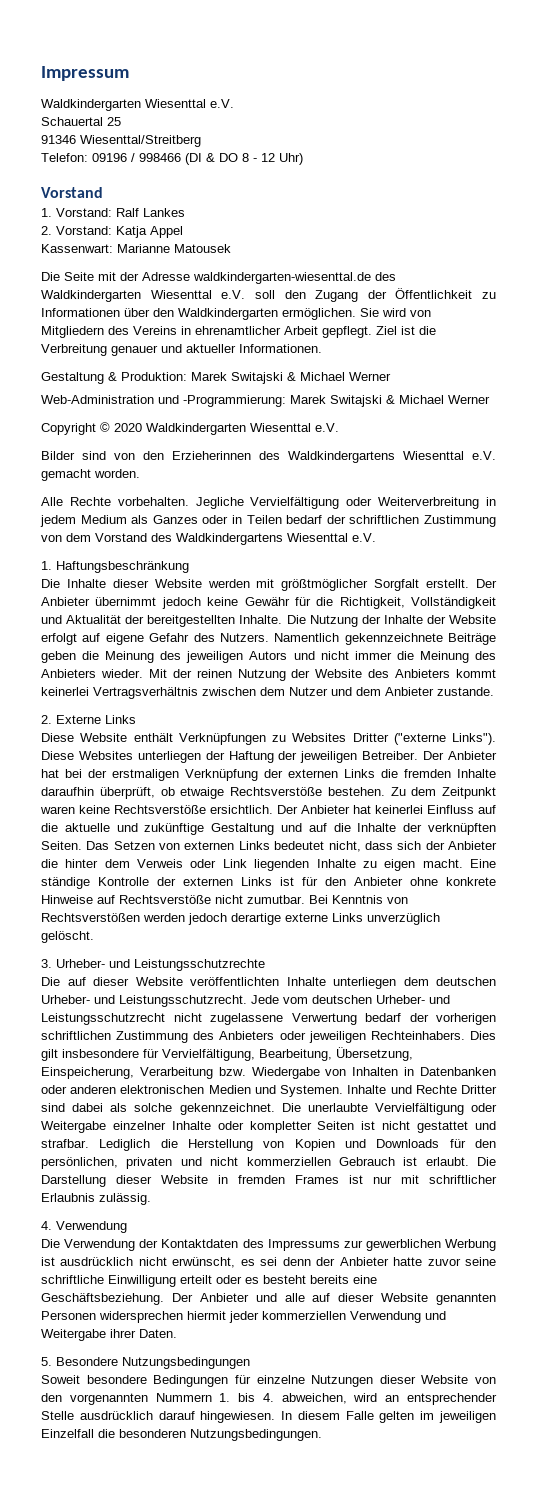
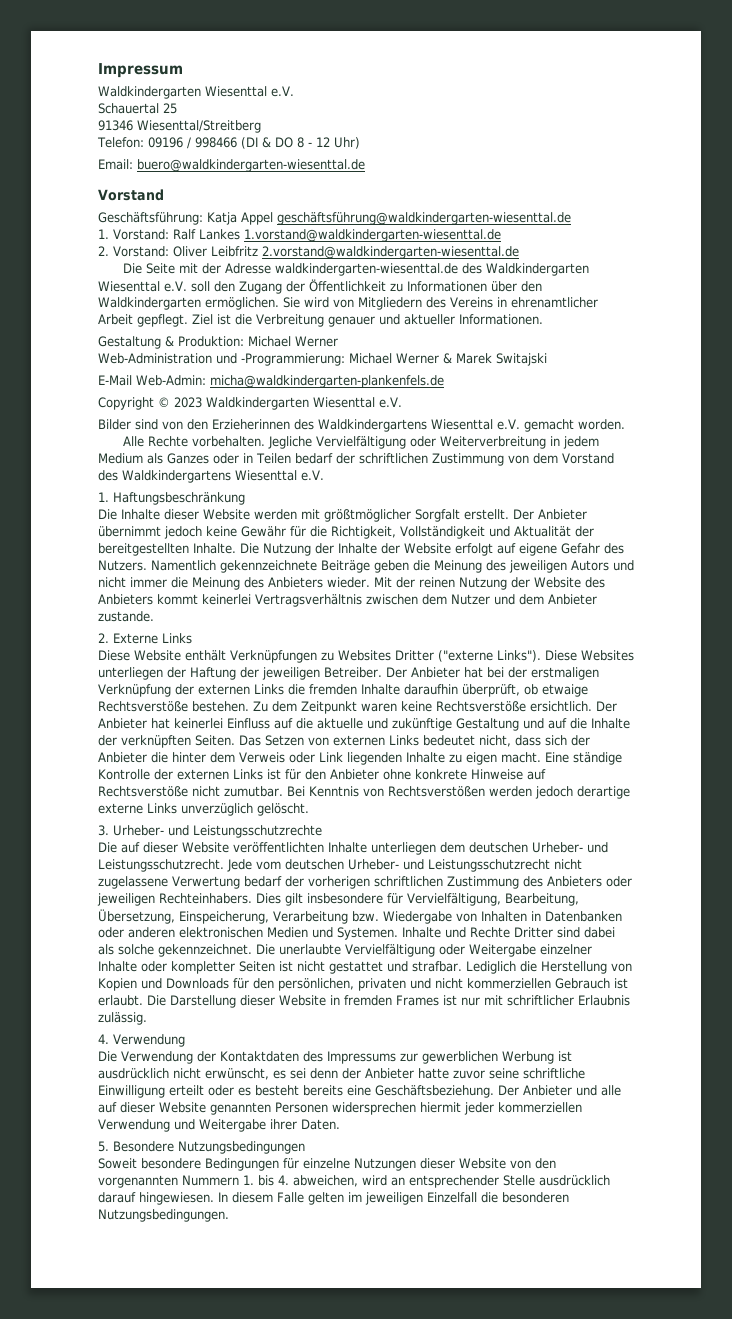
  Telefon: 09196 / 998466 (DI & DO 8 - 12 Uhr)
+ Email: buero@waldkindergarten-wiesenttal.de
  Vorstand
+ Geschäftsführung: Katja Appel geschäftsführung@waldkindergarten-wiesenttal.de
- 1. Vorstand: Ralf Lankes
+ 1. Vorstand: Ralf Lankes 1.vorstand@waldkindergarten-wiesenttal.de
- 2. Vorstand: Katja Appel
- Kassenwart: Marianne Matousek
+ 2. Vorstand: Oliver Leibfritz 2.vorstand@waldkindergarten-wiesenttal.de
- Gestaltung & Produktion: Marek Switajski & Michael Werner
+ Gestaltung & Produktion: Michael Werner
- Web-Administration und -Programmierung: Marek Switajski & Michael Werner
+ Web-Administration und -Programmierung: Michael Werner & Marek Switajski
+ E-Mail Web-Admin: micha@waldkindergarten-plankenfels.de
- Copyright © 2020 Waldkindergarten Wiesenttal e.V.
+ Copyright © 2023 Waldkindergarten Wiesenttal e.V.

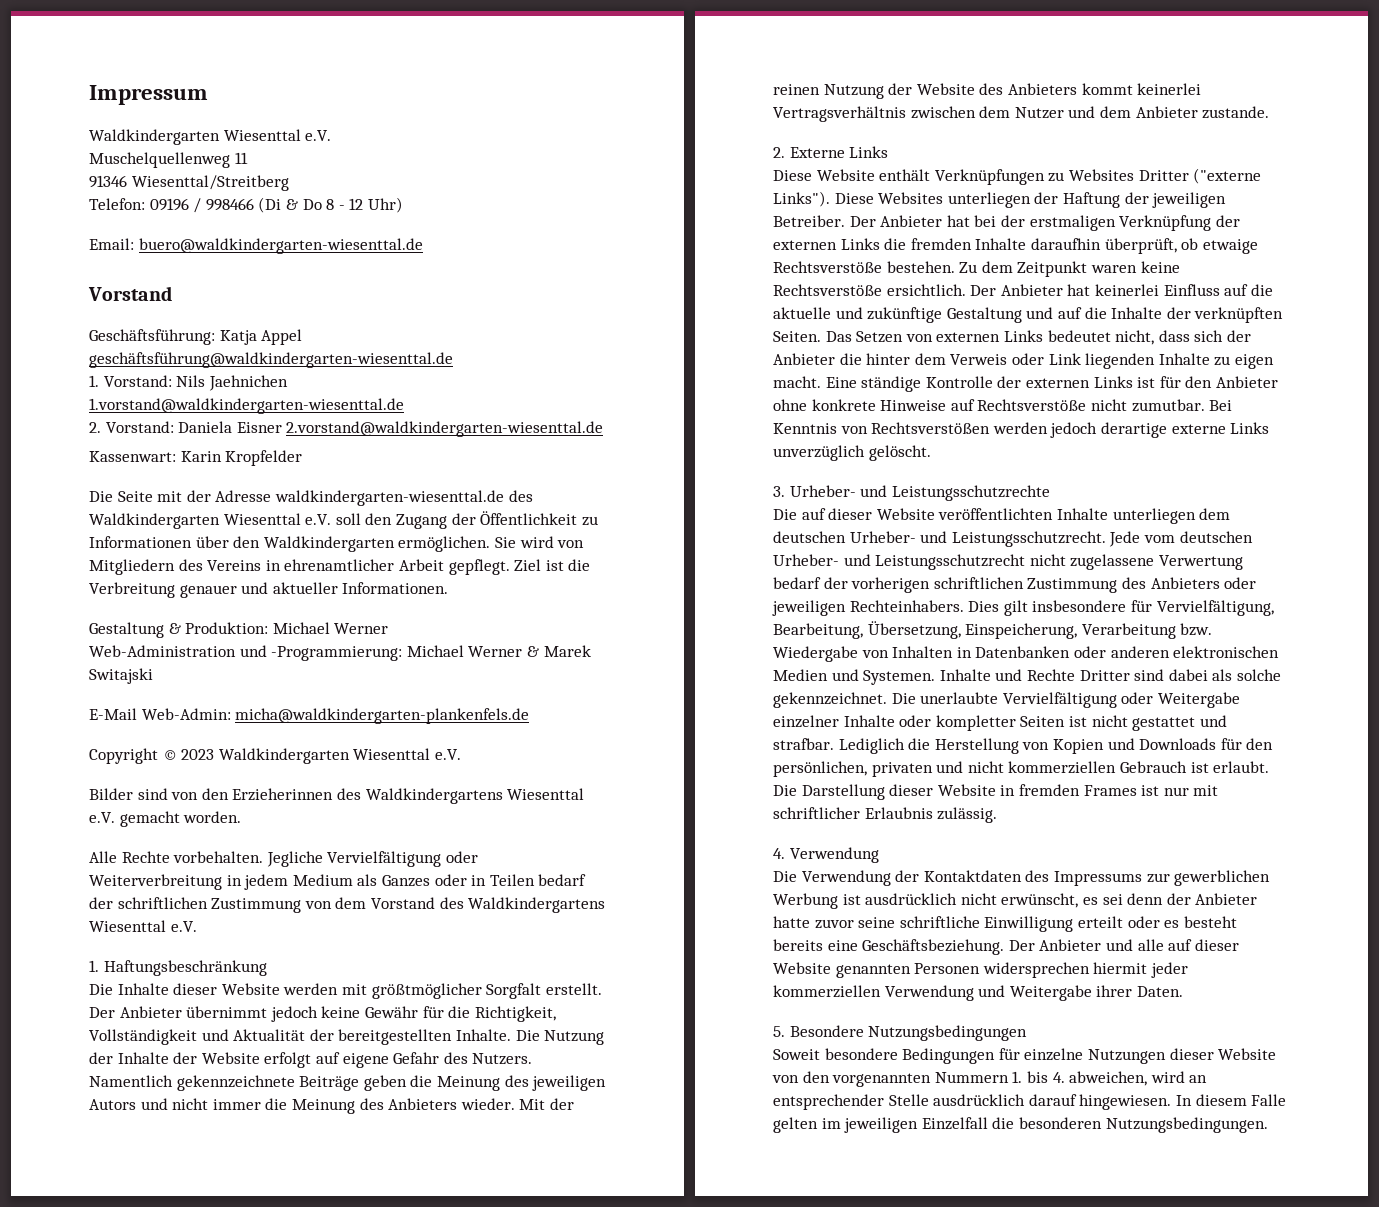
- Schauertal 25
+ Muschelquellenweg 11
- Telefon: 09196 / 998466 (DI & DO 8 - 12 Uhr)
+ Telefon: 09196 / 998466 (Di & Do 8 - 12 Uhr)
- 1. Vorstand: Ralf Lankes 1.vorstand@waldkindergarten-wiesenttal.de
+ 1. Vorstand: Nils Jaehnichen 1.vorstand@waldkindergarten-wiesenttal.de
- 2. Vorstand: Oliver Leibfritz 2.vorstand@waldkindergarten-wiesenttal.de
+ 2. Vorstand: Daniela Eisner 2.vorstand@waldkindergarten-wiesenttal.de
+ Kassenwart: Karin Kropfelder

